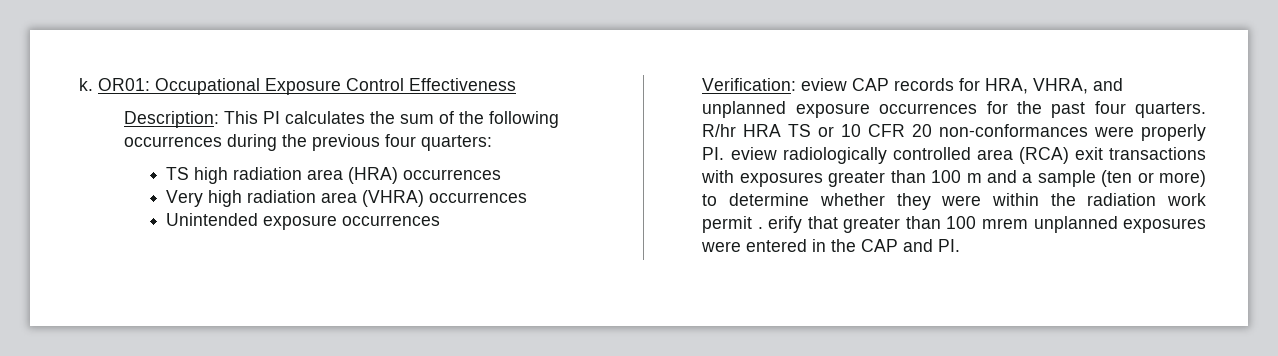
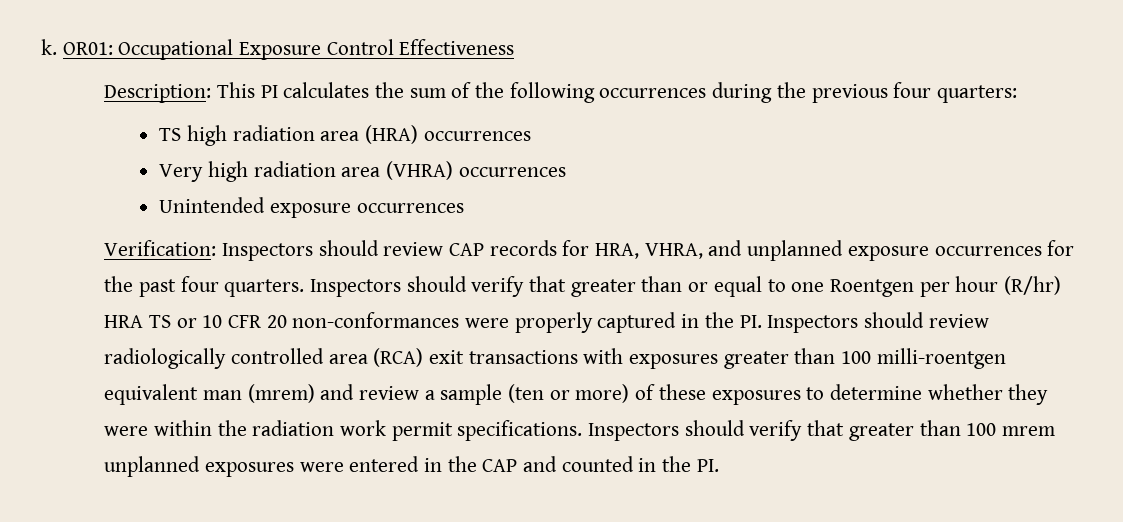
- Verification: eview CAP records for HRA, VHRA, and unplanned exposure occurrences for the past four quarters.
+ Verification: Inspectors should review CAP records for HRA, VHRA, and unplanned exposure occurrences for the past four quarters.
- R/hr HRA TS or 10 CFR 20 non-conformances were properly PI. eview radiologically controlled area (RCA) exit transactions with exposures greater than 100 m and a sample (ten or more) to determine whether they were within the radiation work permit . erify that greater than 100 mrem unplanned exposures were entered in the CAP and PI.
+ Inspectors should verify that greater than or equal to one Roentgen per hour (R/hr) HRA TS or 10 CFR 20 non-conformances were properly captured in the PI. Inspectors should review radiologically controlled area (RCA) exit transactions with exposures greater than 100 milli-roentgen equivalent man (mrem) and review a sample (ten or more) of these exposures to determine whether they were within the radiation work permit specifications. Inspectors should verify that greater than 100 mrem unplanned exposures were entered in the CAP and counted in the PI.

